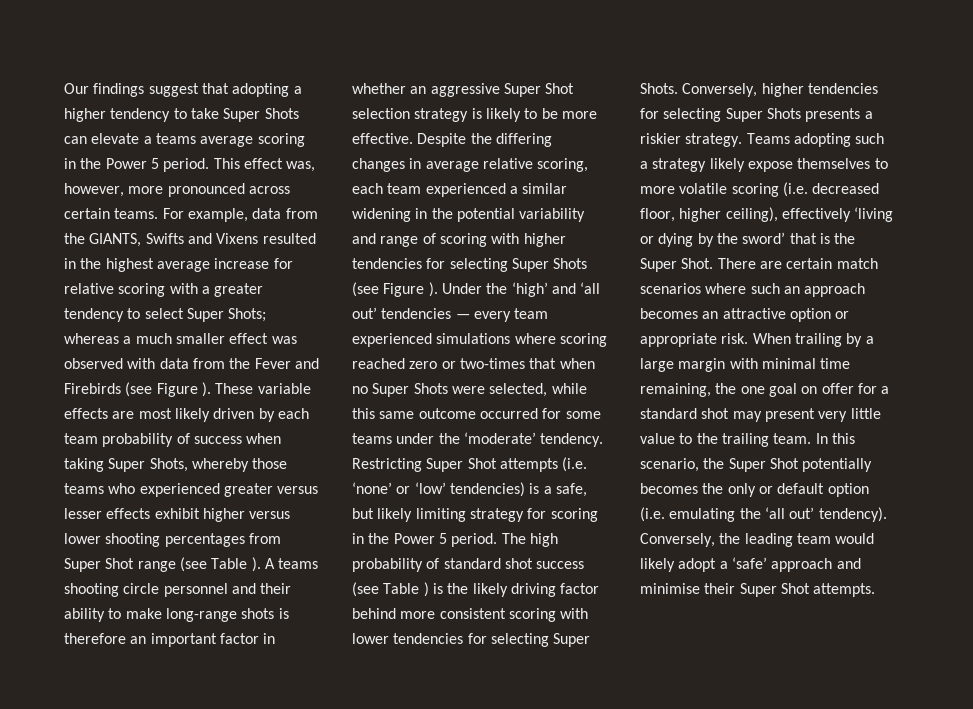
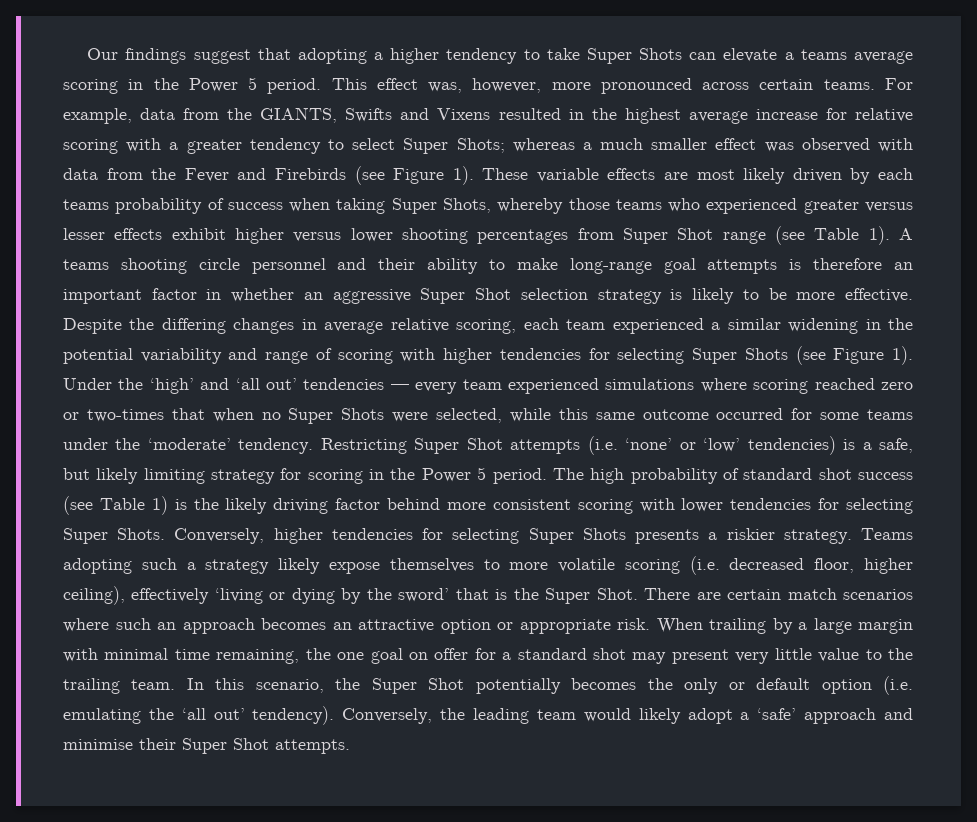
- For example, data from the GIANTS, Swifts and Vixens resulted in the highest average increase for relative scoring with a greater tendency to select Super Shots; whereas a much smaller effect was observed with data from the Fever and Firebirds (see Figure ).
+ For example, data from the GIANTS, Swifts and Vixens resulted in the highest average increase for relative scoring with a greater tendency to select Super Shots; whereas a much smaller effect was observed with data from the Fever and Firebirds (see Figure 1).
- These variable effects are most likely driven by each team probability of success when taking Super Shots, whereby those teams who experienced greater versus lesser effects exhibit higher versus lower shooting percentages from Super Shot range (see Table ).
+ These variable effects are most likely driven by each teams probability of success when taking Super Shots, whereby those teams who experienced greater versus lesser effects exhibit higher versus lower shooting percentages from Super Shot range (see Table 1).
- A teams shooting circle personnel and their ability to make long-range shots is therefore an important factor in whether an aggressive Super Shot selection strategy is likely to be more effective.
+ A teams shooting circle personnel and their ability to make long-range goal attempts is therefore an important factor in whether an aggressive Super Shot selection strategy is likely to be more effective.
- Despite the differing changes in average relative scoring, each team experienced a similar widening in the potential variability and range of scoring with higher tendencies for selecting Super Shots (see Figure ).
+ Despite the differing changes in average relative scoring, each team experienced a similar widening in the potential variability and range of scoring with higher tendencies for selecting Super Shots (see Figure 1).
- The high probability of standard shot success (see Table ) is the likely driving factor behind more consistent scoring with lower tendencies for selecting Super Shots.
+ The high probability of standard shot success (see Table 1) is the likely driving factor behind more consistent scoring with lower tendencies for selecting Super Shots.

